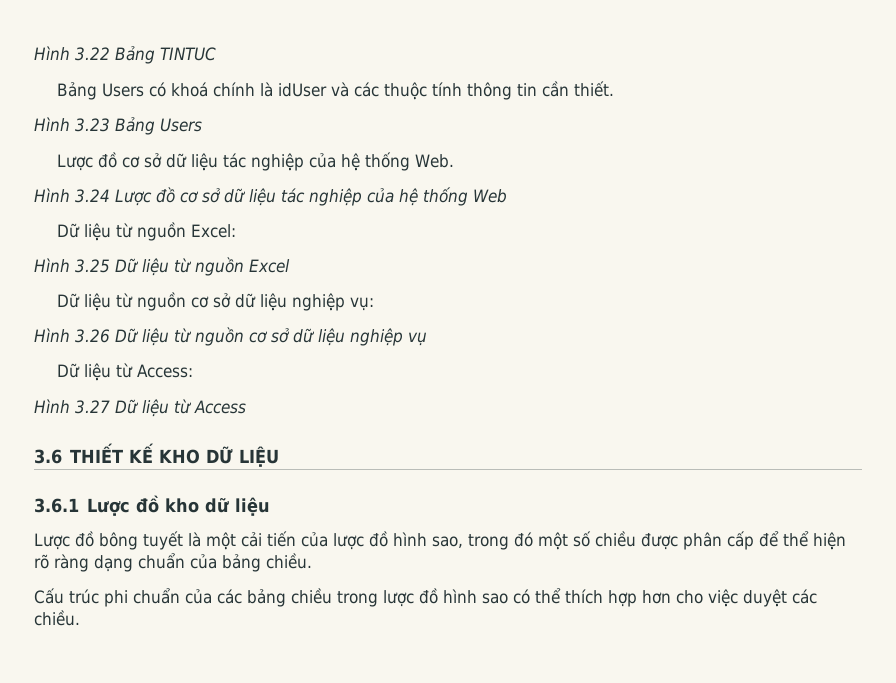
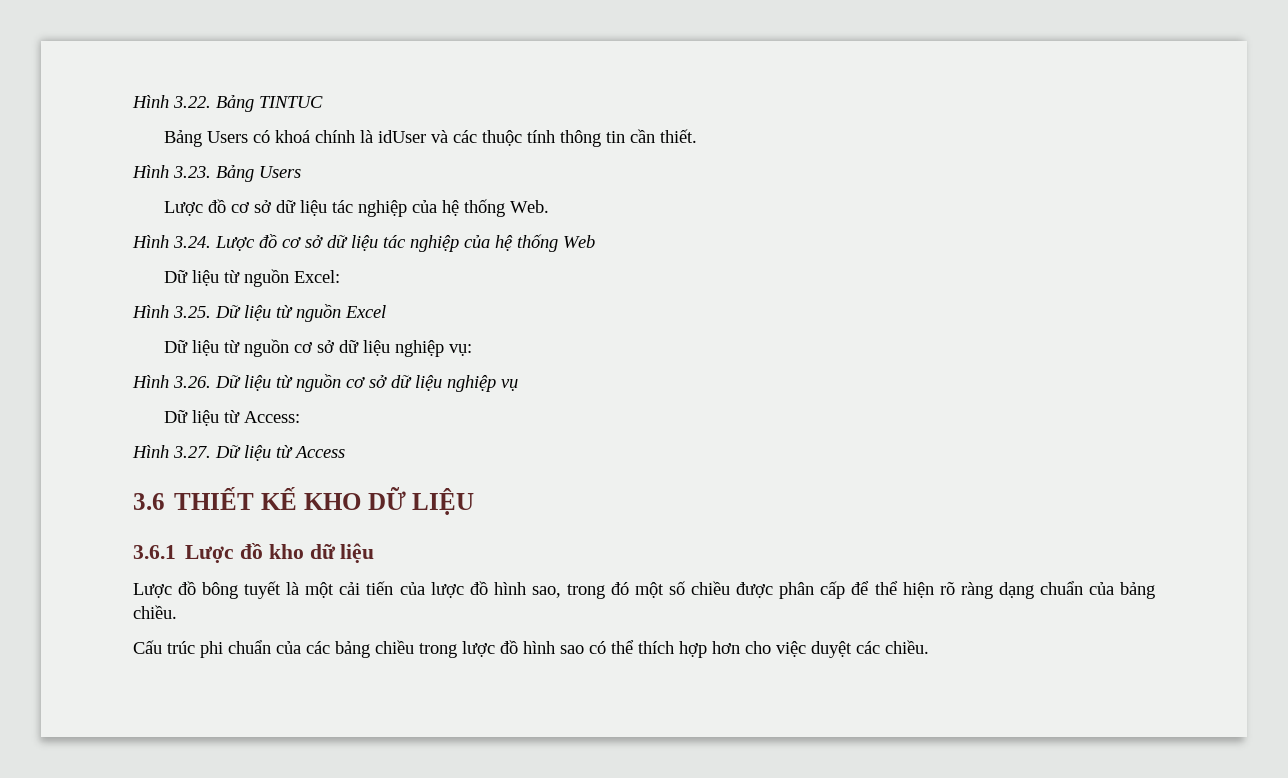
- Hình 3.22 Bảng TINTUC
+ Hình 3.22. Bảng TINTUC
- Hình 3.23 Bảng Users
+ Hình 3.23. Bảng Users
- Hình 3.24 Lược đồ cơ sở dữ liệu tác nghiệp của hệ thống Web
+ Hình 3.24. Lược đồ cơ sở dữ liệu tác nghiệp của hệ thống Web
- Hình 3.25 Dữ liệu từ nguồn Excel
+ Hình 3.25. Dữ liệu từ nguồn Excel
- Hình 3.26 Dữ liệu từ nguồn cơ sở dữ liệu nghiệp vụ
+ Hình 3.26. Dữ liệu từ nguồn cơ sở dữ liệu nghiệp vụ
- Hình 3.27 Dữ liệu từ Access
+ Hình 3.27. Dữ liệu từ Access

